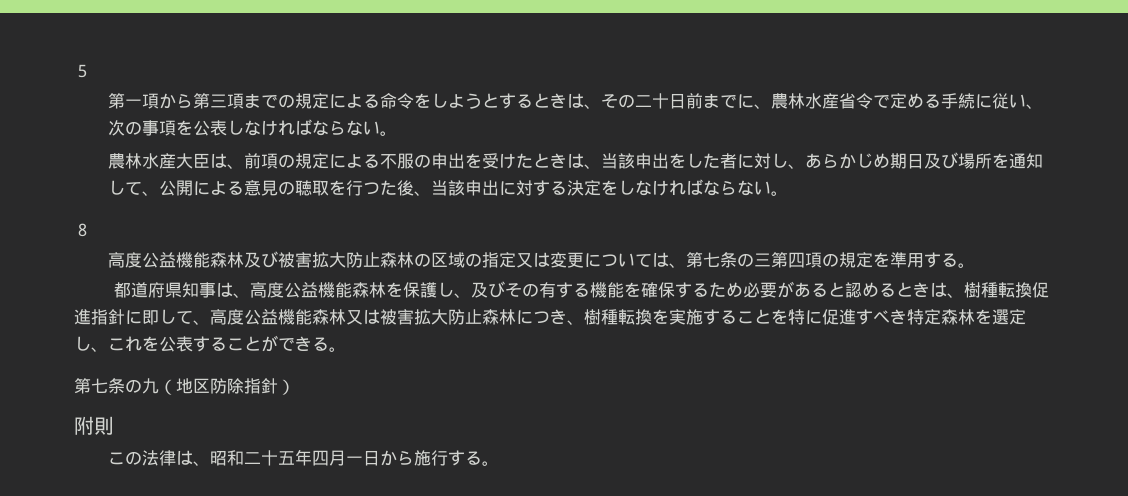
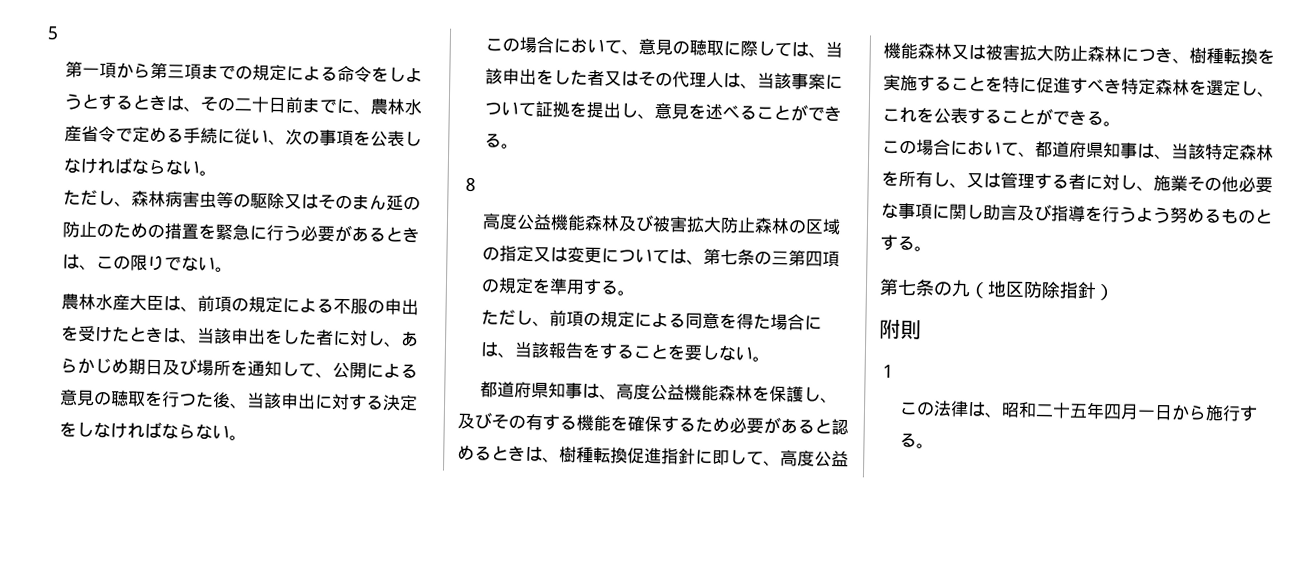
+ ただし、森林病害虫等の駆除又はそのまん延の防止のための措置を緊急に行う必要があるときは、この限りでない。
+ この場合において、意見の聴取に際しては、当該申出をした者又はその代理人は、当該事案について証拠を提出し、意見を述べることができる。
+ ただし、前項の規定による同意を得た場合には、当該報告をすることを要しない。
+ この場合において、都道府県知事は、当該特定森林を所有し、又は管理する者に対し、施業その他必要な事項に関し助言及び指導を行うよう努めるものとする。
+ １

